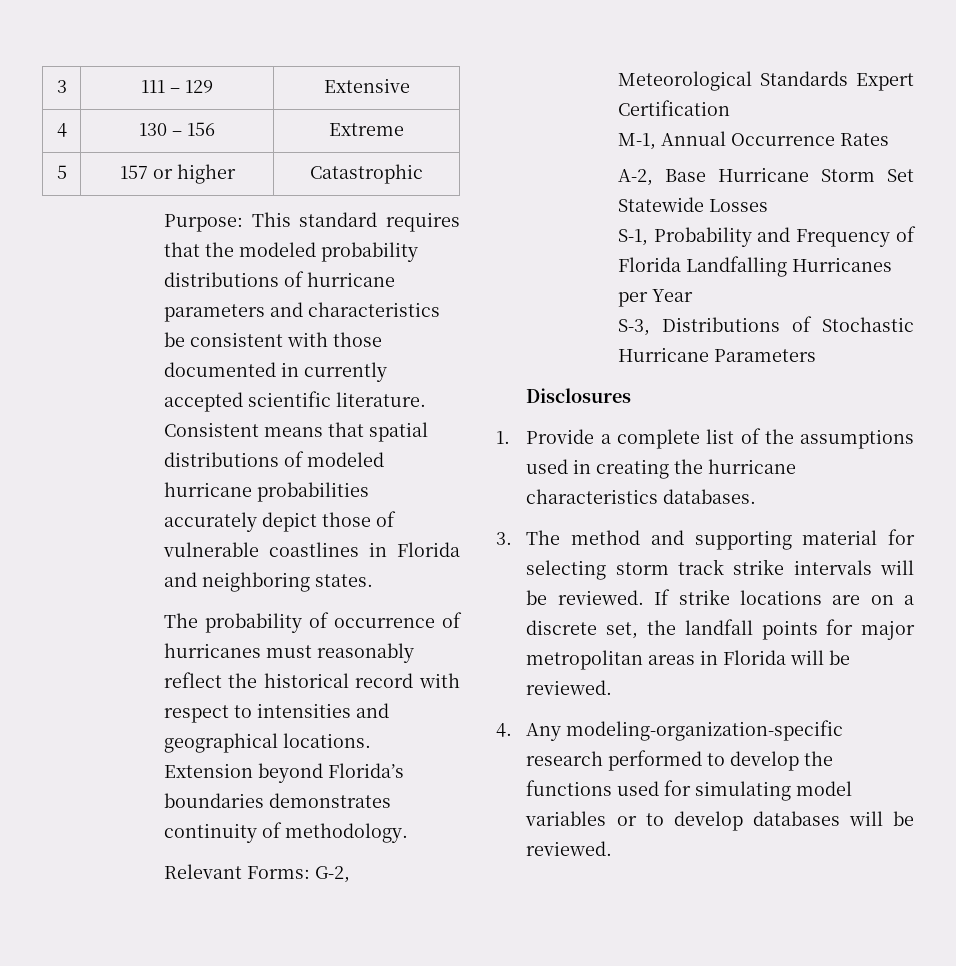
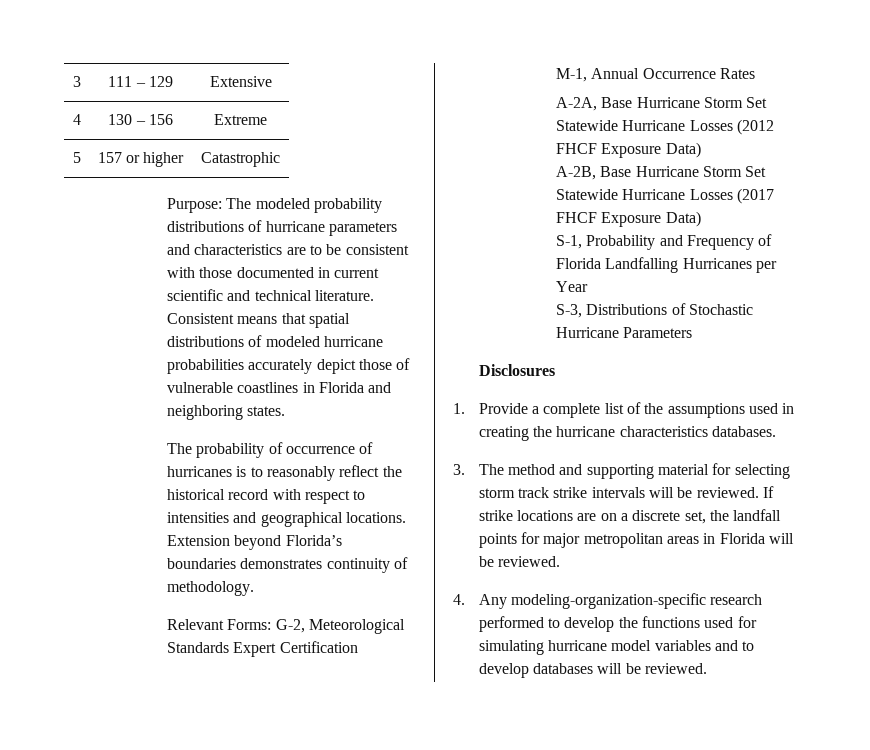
- Purpose: This standard requires that the modeled probability distributions of hurricane parameters and characteristics be consistent with those documented in currently accepted scientific literature.
+ Purpose: The modeled probability distributions of hurricane parameters and characteristics are to be consistent with those documented in current scientific and technical literature.
- The probability of occurrence of hurricanes must reasonably reflect the historical record with respect to intensities and geographical locations.
+ The probability of occurrence of hurricanes is to reasonably reflect the historical record with respect to intensities and geographical locations.
- A-2, Base Hurricane Storm Set Statewide Losses
+ A-2A, Base Hurricane Storm Set Statewide Hurricane Losses (2012 FHCF Exposure Data)
+ A-2B, Base Hurricane Storm Set Statewide Hurricane Losses (2017 FHCF Exposure Data)
- 4. Any modeling-organization-specific research performed to develop the functions used for simulating model variables or to develop databases will be reviewed.
+ 4. Any modeling-organization-specific research performed to develop the functions used for simulating hurricane model variables and to develop databases will be reviewed.

